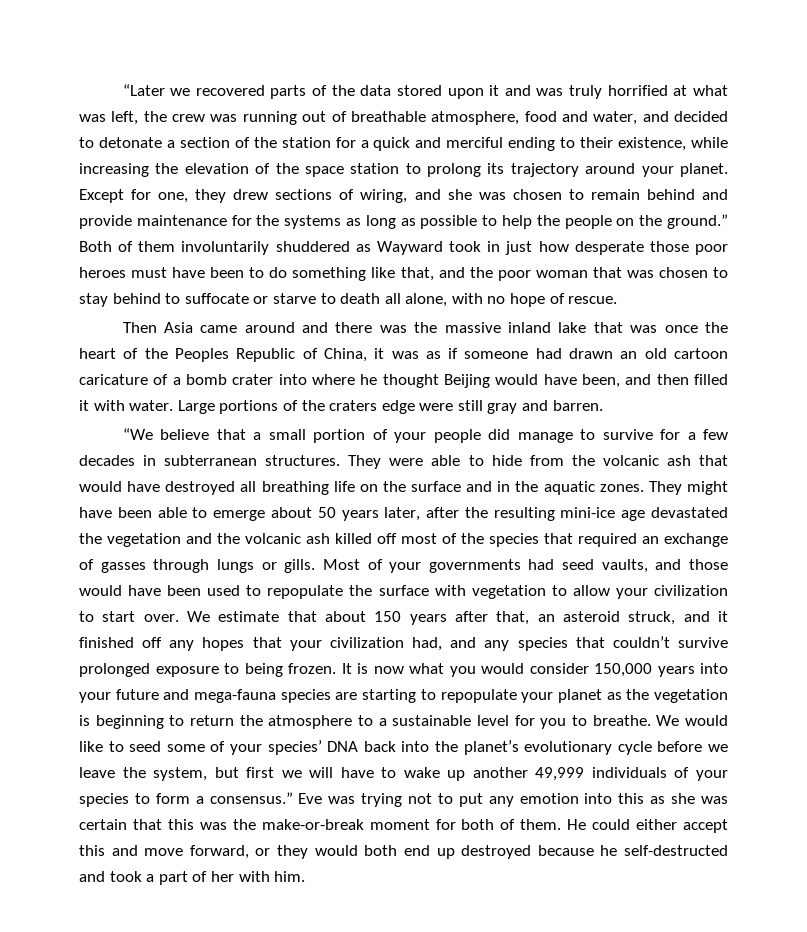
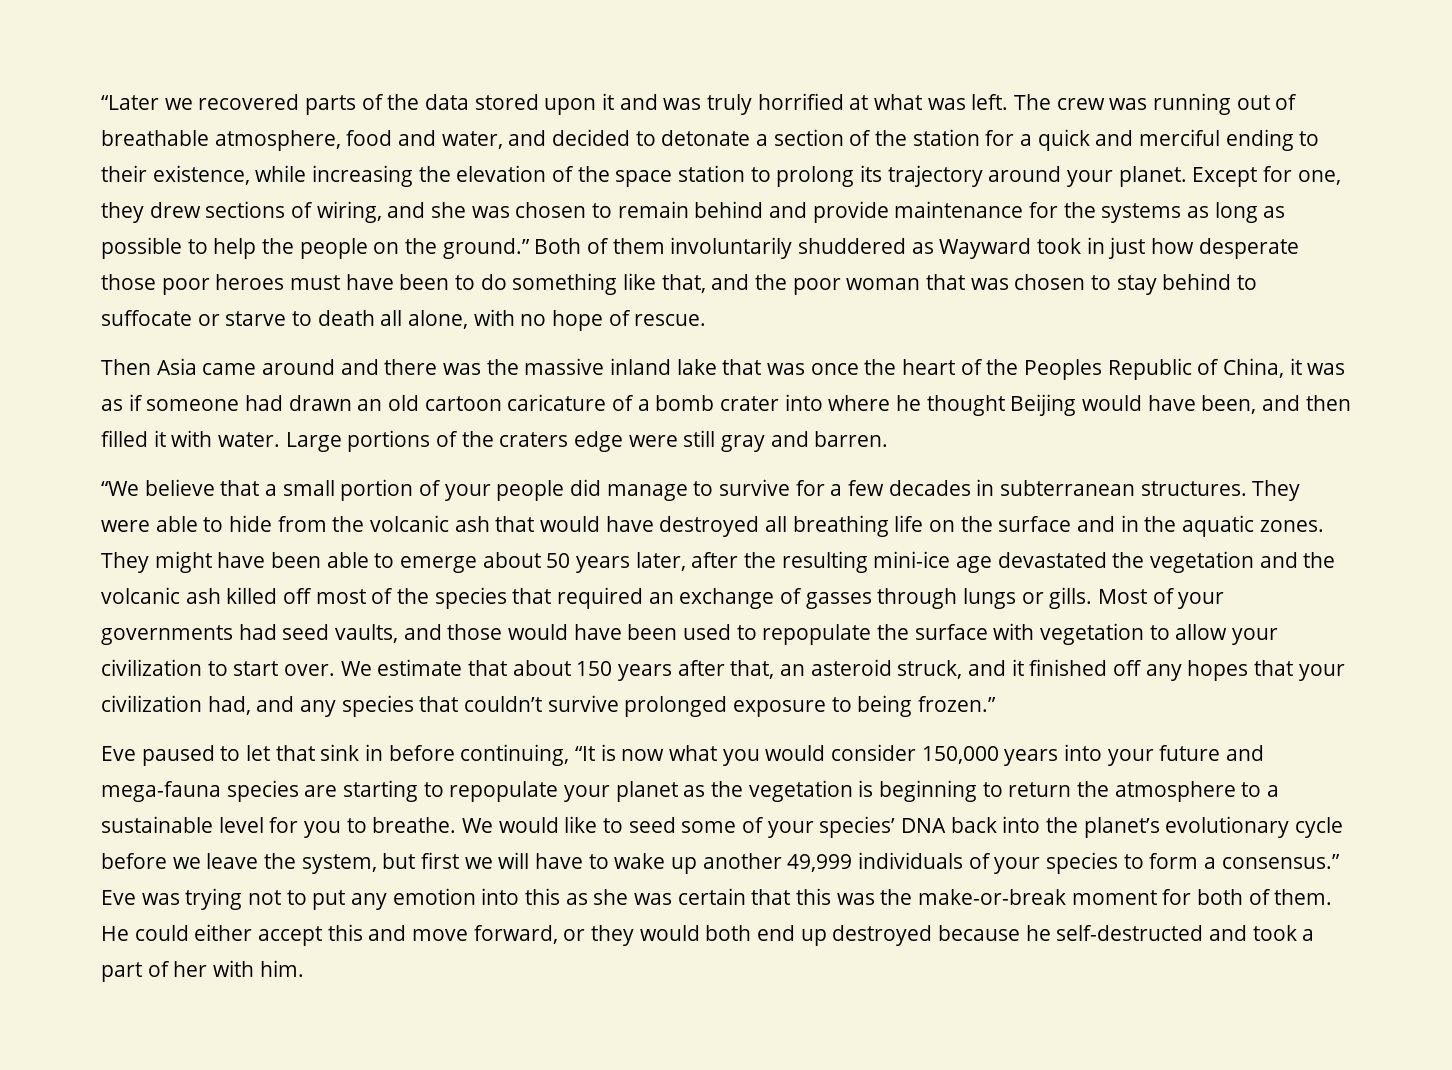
- “Later we recovered parts of the data stored upon it and was truly horrified at what was left, the crew was running out of breathable atmosphere, food and water, and decided to detonate a section of the station for a quick and merciful ending to their existence, while increasing the elevation of the space station to prolong its trajectory around your planet.
+ “Later we recovered parts of the data stored upon it and was truly horrified at what was left. The crew was running out of breathable atmosphere, food and water, and decided to detonate a section of the station for a quick and merciful ending to their existence, while increasing the elevation of the space station to prolong its trajectory around your planet.
- We estimate that about 150 years after that, an asteroid struck, and it finished off any hopes that your civilization had, and any species that couldn’t survive prolonged exposure to being frozen. It is now what you would consider 150,000 years into your future and mega-fauna species are starting to repopulate your planet as the vegetation is beginning to return the atmosphere to a sustainable level for you to breathe.
+ We estimate that about 150 years after that, an asteroid struck, and it finished off any hopes that your civilization had, and any species that couldn’t survive prolonged exposure to being frozen.”
+ Eve paused to let that sink in before continuing, “It is now what you would consider 150,000 years into your future and mega-fauna species are starting to repopulate your planet as the vegetation is beginning to return the atmosphere to a sustainable level for you to breathe.

